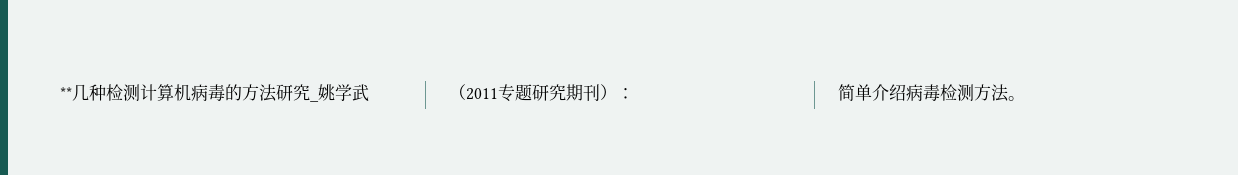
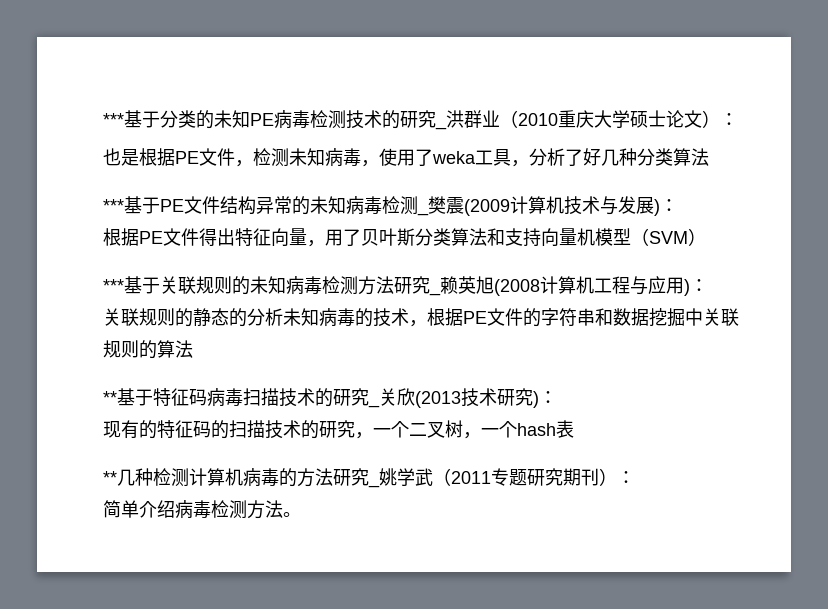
+ ***基于分类的未知PE病毒检测技术的研究_洪群业（2010重庆大学硕士论文）：
+ 也是根据PE文件，检测未知病毒，使用了weka工具，分析了好几种分类算法
+ ***基于PE文件结构异常的未知病毒检测_樊震(2009计算机技术与发展)：
+ 根据PE文件得出特征向量，用了贝叶斯分类算法和支持向量机模型（SVM）
+ ***基于关联规则的未知病毒检测方法研究_赖英旭(2008计算机工程与应用)：
+ 关联规则的静态的分析未知病毒的技术，根据PE文件的字符串和数据挖掘中关联规则的算法
+ **基于特征码病毒扫描技术的研究_关欣(2013技术研究)：
+ 现有的特征码的扫描技术的研究，一个二叉树，一个hash表

